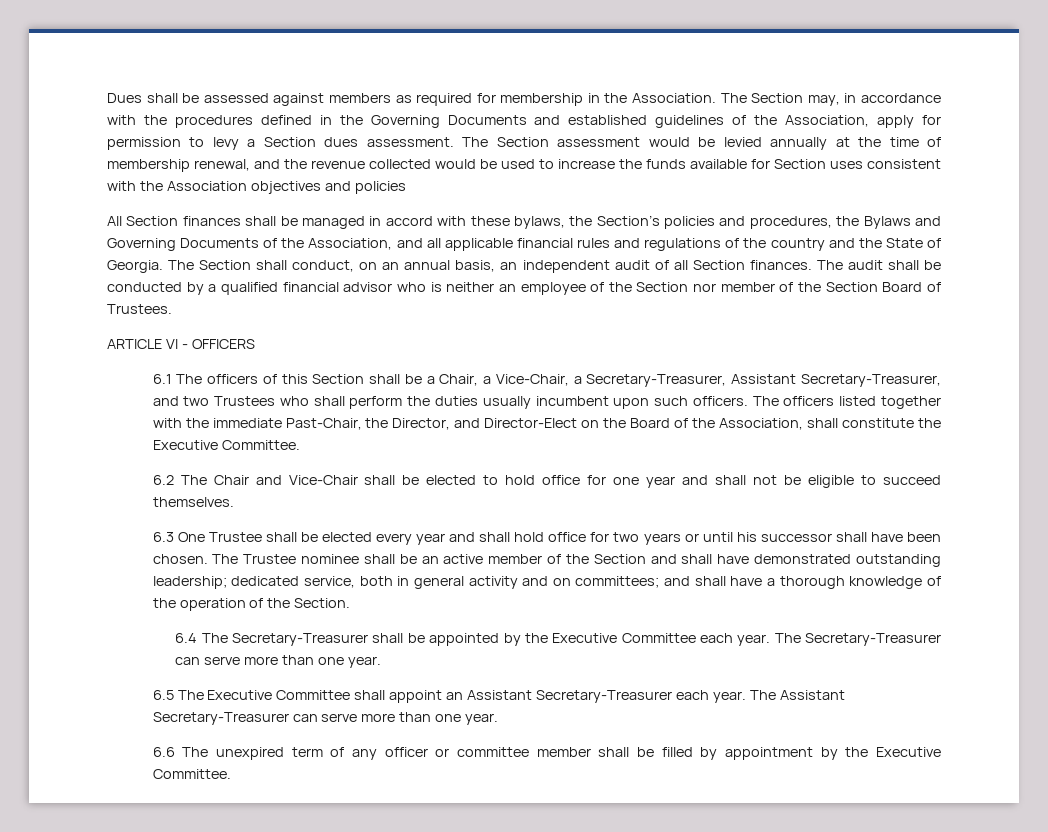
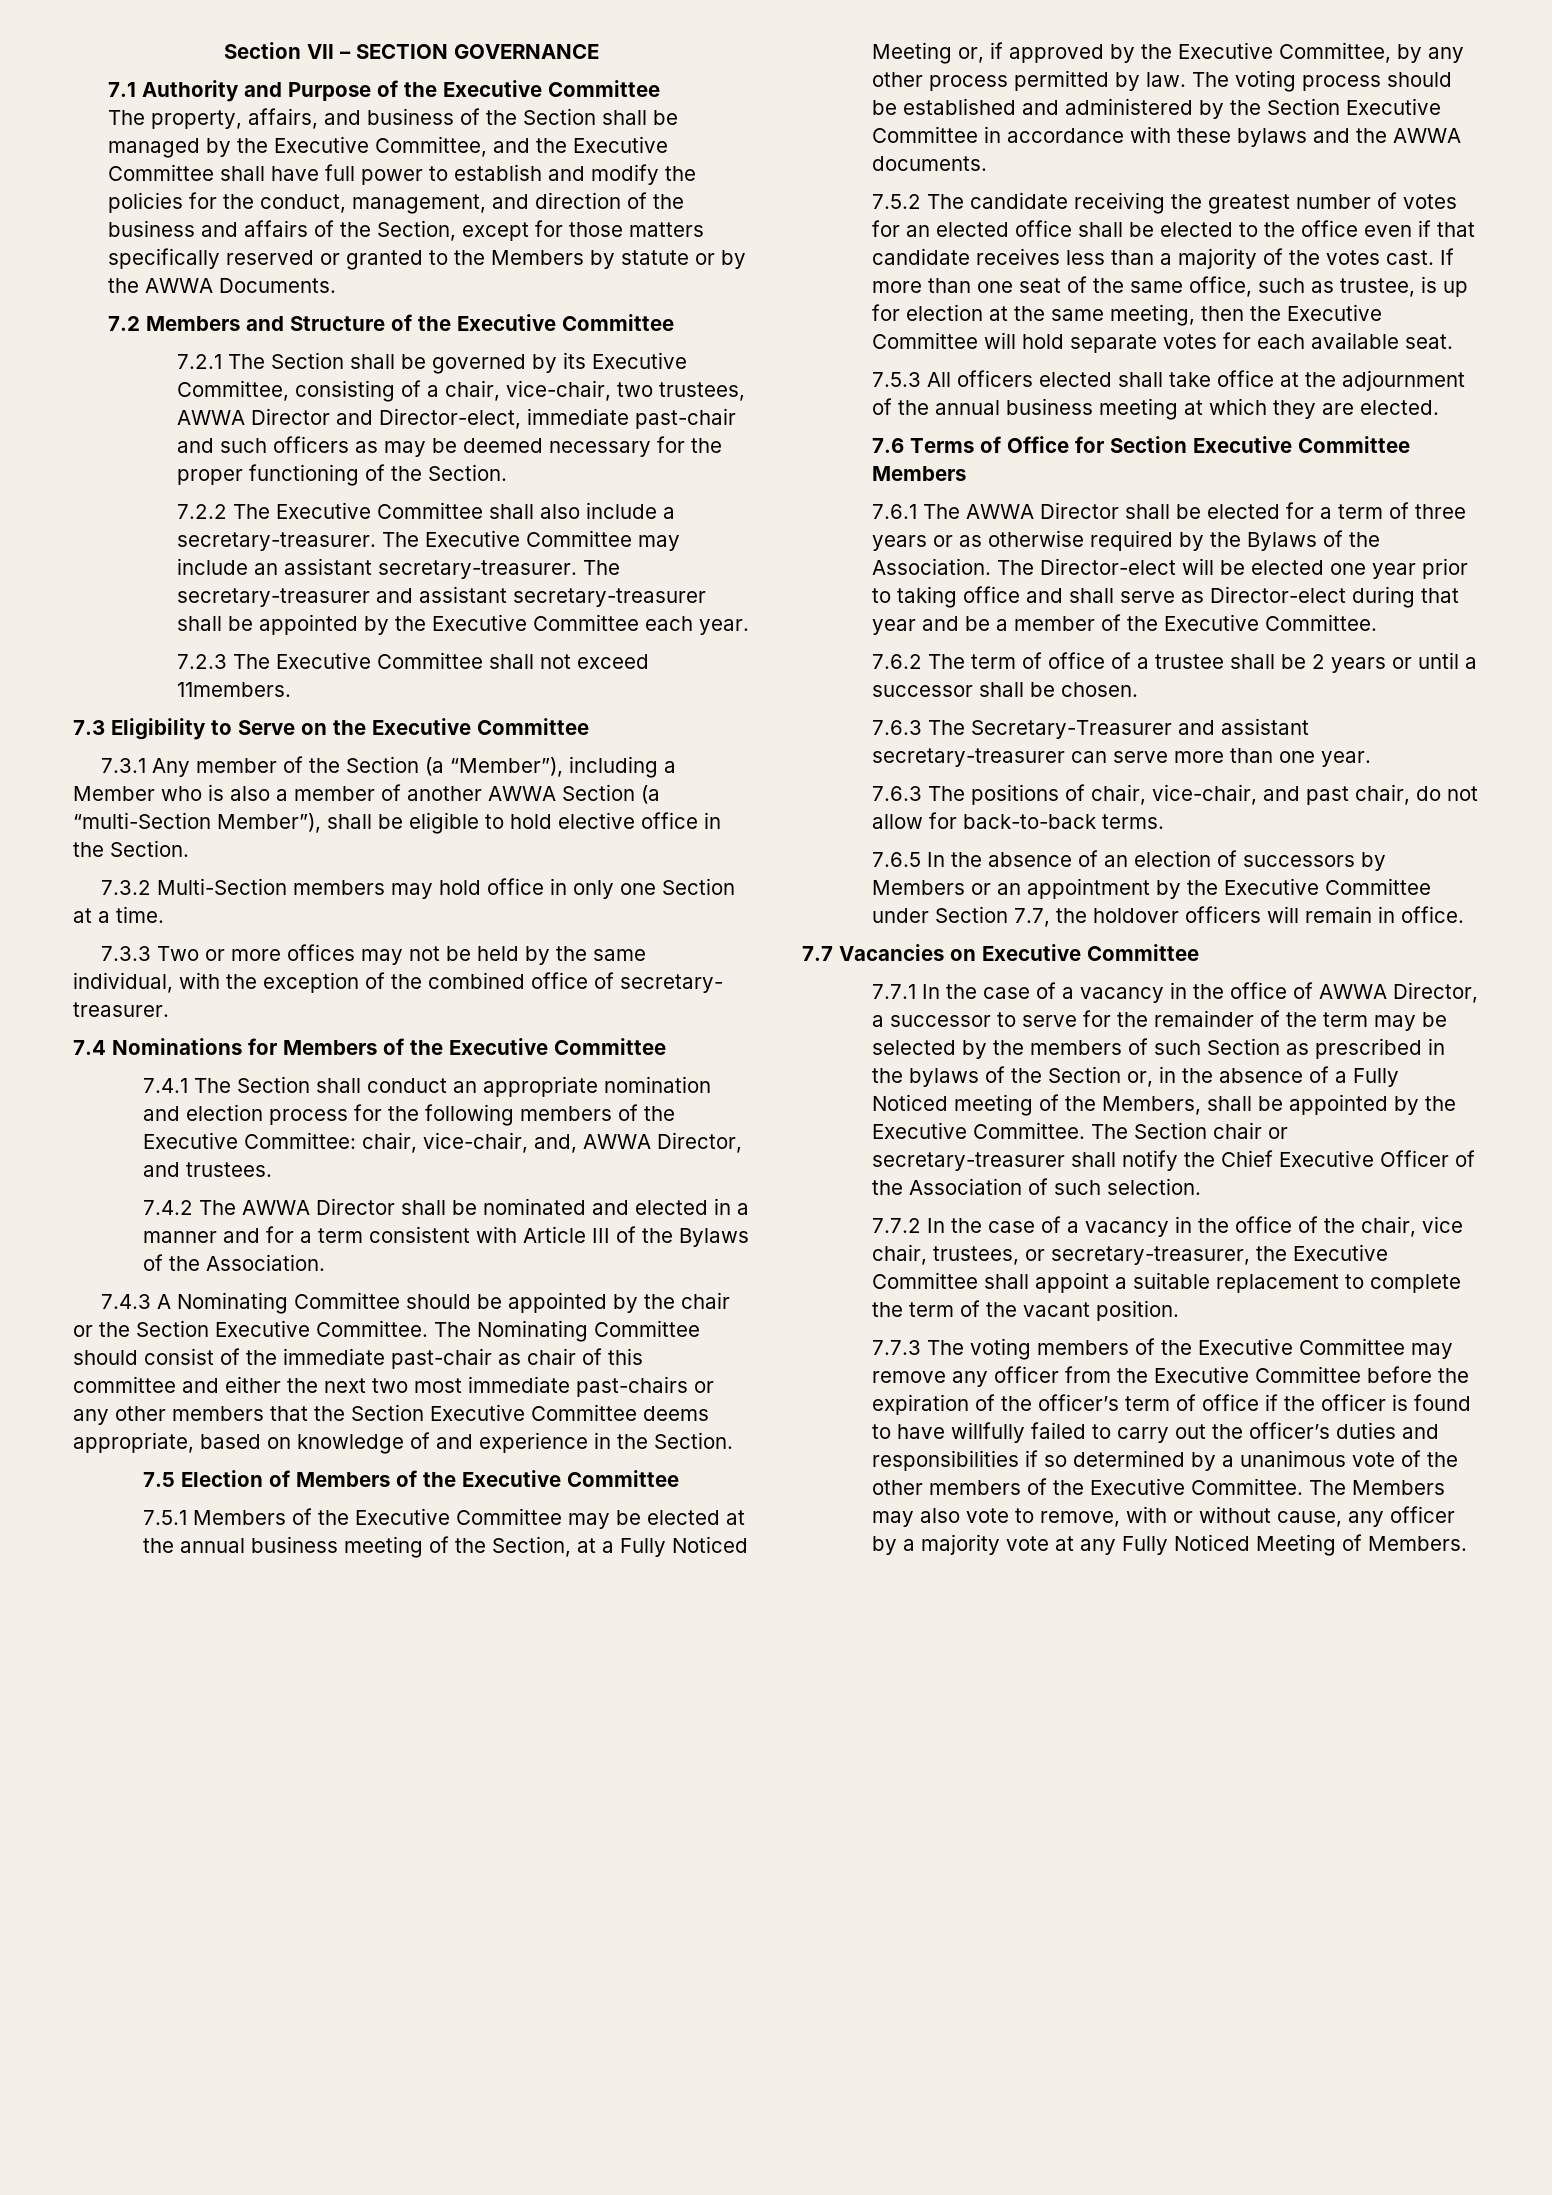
- Dues shall be assessed against members as required for membership in the Association. The Section may, in accordance with the procedures defined in the Governing Documents and established guidelines of the Association, apply for permission to levy a Section dues assessment. The Section assessment would be levied annually at the time of membership renewal, and the revenue collected would be used to increase the funds available for Section uses consistent with the Association objectives and policies
- All Section finances shall be managed in accord with these bylaws, the Section’s policies and procedures, the Bylaws and Governing Documents of the Association, and all applicable financial rules and regulations of the country and the State of Georgia. The Section shall conduct, on an annual basis, an independent audit of all Section finances. The audit shall be conducted by a qualified financial advisor who is neither an employee of the Section nor member of the Section Board of Trustees.
- ARTICLE VI - OFFICERS
- 6.1 The officers of this Section shall be a Chair, a Vice-Chair, a Secretary-Treasurer, Assistant Secretary-Treasurer, and two Trustees who shall perform the duties usually incumbent upon such officers. The officers listed together with the immediate Past-Chair, the Director, and Director-Elect on the Board of the Association, shall constitute the Executive Committee.
- 6.2 The Chair and Vice-Chair shall be elected to hold office for one year and shall not be eligible to succeed themselves.
- 6.3 One Trustee shall be elected every year and shall hold office for two years or until his successor shall have been chosen. The Trustee nominee shall be an active member of the Section and shall have demonstrated outstanding leadership; dedicated service, both in general activity and on committees; and shall have a thorough knowledge of the operation of the Section.
- 6.4 The Secretary-Treasurer shall be appointed by the Executive Committee each year. The Secretary-Treasurer can serve more than one year.
- 6.5 The Executive Committee shall appoint an Assistant Secretary-Treasurer each year. The Assistant Secretary-Treasurer can serve more than one year.
- 6.6 The unexpired term of any officer or committee member shall be filled by appointment by the Executive Committee.
+ Section VII – SECTION GOVERNANCE
+ 7.1 Authority and Purpose of the Executive Committee
+ The property, affairs, and business of the Section shall be managed by the Executive Committee, and the Executive Committee shall have full power to establish and modify the policies for the conduct, management, and direction of the business and affairs of the Section, except for those matters specifically reserved or granted to the Members by statute or by the AWWA Documents.
+ 7.2 Members and Structure of the Executive Committee
+ 7.2.1 The Section shall be governed by its Executive Committee, consisting of a chair, vice-chair, two trustees, AWWA Director and Director-elect, immediate past-chair and such officers as may be deemed necessary for the proper functioning of the Section.
+ 7.2.2 The Executive Committee shall also include a secretary-treasurer. The Executive Committee may include an assistant secretary-treasurer. The secretary-treasurer and assistant secretary-treasurer shall be appointed by the Executive Committee each year.
+ 7.2.3 The Executive Committee shall not exceed 11members.
+ 7.3 Eligibility to Serve on the Executive Committee
+ 7.3.1 Any member of the Section (a “Member”), including a Member who is also a member of another AWWA Section (a “multi-Section Member”), shall be eligible to hold elective office in the Section.
+ 7.3.2 Multi-Section members may hold office in only one Section at a time.
+ 7.3.3 Two or more offices may not be held by the same individual, with the exception of the combined office of secretary- treasurer.
+ 7.4 Nominations for Members of the Executive Committee
+ 7.4.1 The Section shall conduct an appropriate nomination and election process for the following members of the Executive Committee: chair, vice-chair, and, AWWA Director, and trustees.
+ 7.4.2 The AWWA Director shall be nominated and elected in a manner and for a term consistent with Article III of the Bylaws of the Association.
+ 7.4.3 A Nominating Committee should be appointed by the chair or the Section Executive Committee. The Nominating Committee should consist of the immediate past-chair as chair of this committee and either the next two most immediate past-chairs or any other members that the Section Executive Committee deems appropriate, based on knowledge of and experience in the Section.
+ 7.5 Election of Members of the Executive Committee
+ 7.5.1 Members of the Executive Committee may be elected at the annual business meeting of the Section, at a Fully Noticed Meeting or, if approved by the Executive Committee, by any other process permitted by law. The voting process should be established and administered by the Section Executive Committee in accordance with these bylaws and the AWWA documents.
+ 7.5.2 The candidate receiving the greatest number of votes for an elected office shall be elected to the office even if that candidate receives less than a majority of the votes cast. If more than one seat of the same office, such as trustee, is up for election at the same meeting, then the Executive Committee will hold separate votes for each available seat.
+ 7.5.3 All officers elected shall take office at the adjournment of the annual business meeting at which they are elected.
+ 7.6 Terms of Office for Section Executive Committee Members
+ 7.6.1 The AWWA Director shall be elected for a term of three years or as otherwise required by the Bylaws of the Association. The Director-elect will be elected one year prior to taking office and shall serve as Director-elect during that year and be a member of the Executive Committee.
+ 7.6.2 The term of office of a trustee shall be 2 years or until a successor shall be chosen.
+ 7.6.3 The Secretary-Treasurer and assistant secretary-treasurer can serve more than one year.
+ 7.6.3 The positions of chair, vice-chair, and past chair, do not allow for back-to-back terms.
+ 7.6.5 In the absence of an election of successors by Members or an appointment by the Executive Committee under Section 7.7, the holdover officers will remain in office.
+ 7.7 Vacancies on Executive Committee
+ 7.7.1 In the case of a vacancy in the office of AWWA Director, a successor to serve for the remainder of the term may be selected by the members of such Section as prescribed in the bylaws of the Section or, in the absence of a Fully Noticed meeting of the Members, shall be appointed by the Executive Committee. The Section chair or secretary-treasurer shall notify the Chief Executive Officer of the Association of such selection.
+ 7.7.2 In the case of a vacancy in the office of the chair, vice chair, trustees, or secretary-treasurer, the Executive Committee shall appoint a suitable replacement to complete the term of the vacant position.
+ 7.7.3 The voting members of the Executive Committee may remove any officer from the Executive Committee before the expiration of the officer’s term of office if the officer is found to have willfully failed to carry out the officer’s duties and responsibilities if so determined by a unanimous vote of the other members of the Executive Committee. The Members may also vote to remove, with or without cause, any officer by a majority vote at any Fully Noticed Meeting of Members.

